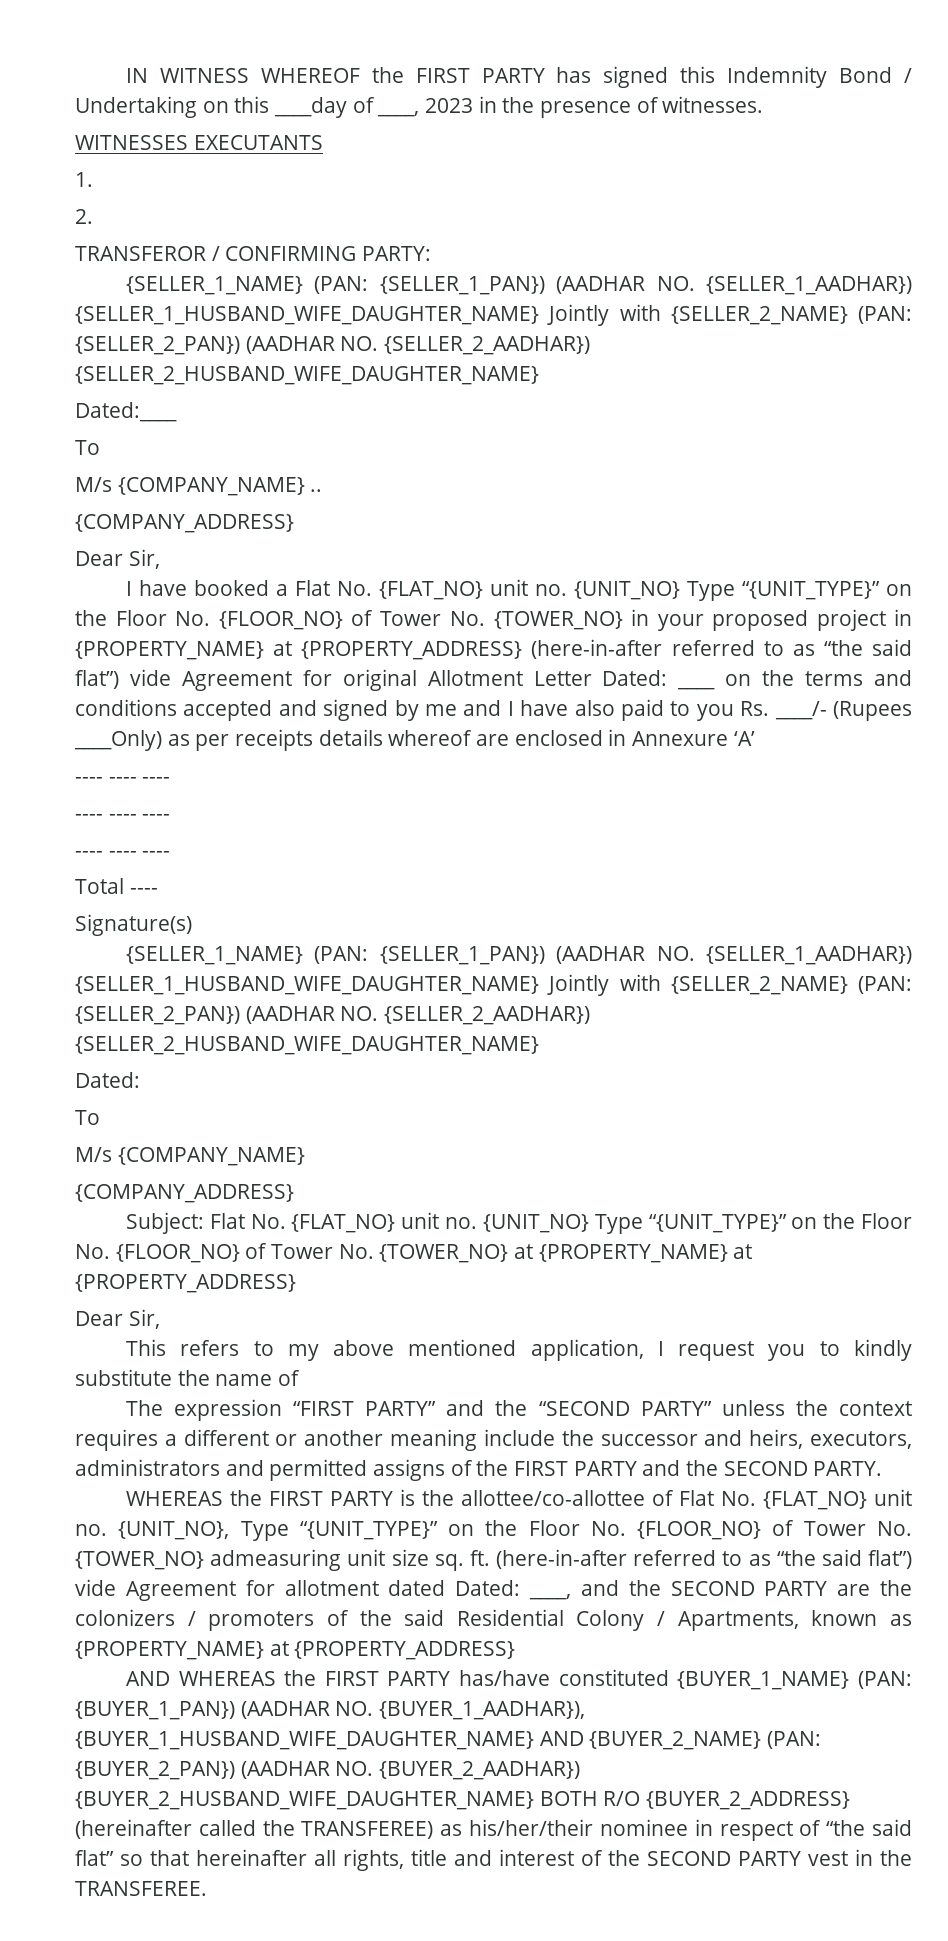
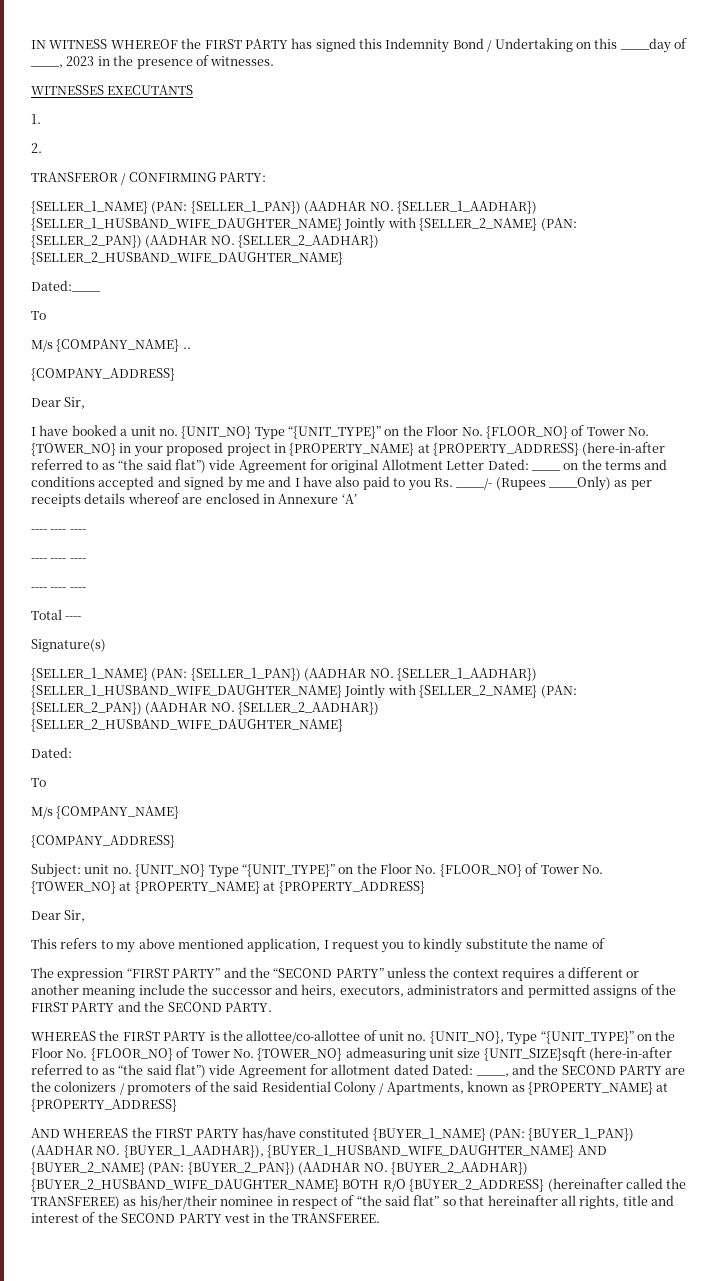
- I have booked a Flat No. {FLAT_NO} unit no. {UNIT_NO} Type “{UNIT_TYPE}” on the Floor No. {FLOOR_NO} of Tower No. {TOWER_NO} in your proposed project in {PROPERTY_NAME} at {PROPERTY_ADDRESS} (here-in-after referred to as “the said flat”) vide Agreement for original Allotment Letter Dated:
+ I have booked a unit no. {UNIT_NO} Type “{UNIT_TYPE}” on the Floor No. {FLOOR_NO} of Tower No. {TOWER_NO} in your proposed project in {PROPERTY_NAME} at {PROPERTY_ADDRESS} (here-in-after referred to as “the said flat”) vide Agreement for original Allotment Letter Dated:
- Subject: Flat No. {FLAT_NO} unit no. {UNIT_NO} Type “{UNIT_TYPE}” on the Floor No. {FLOOR_NO} of Tower No. {TOWER_NO} at {PROPERTY_NAME} at {PROPERTY_ADDRESS}
+ Subject: unit no. {UNIT_NO} Type “{UNIT_TYPE}” on the Floor No. {FLOOR_NO} of Tower No. {TOWER_NO} at {PROPERTY_NAME} at {PROPERTY_ADDRESS}
- WHEREAS the FIRST PARTY is the allottee/co-allottee of Flat No. {FLAT_NO} unit no. {UNIT_NO}, Type “{UNIT_TYPE}” on the Floor No. {FLOOR_NO} of Tower No. {TOWER_NO} admeasuring unit size sq. ft. (here-in-after referred to as “the said flat”) vide Agreement for allotment dated Dated: ____, and the SECOND PARTY are the colonizers / promoters of the said Residential Colony / Apartments, known as {PROPERTY_NAME} at {PROPERTY_ADDRESS}
+ WHEREAS the FIRST PARTY is the allottee/co-allottee of unit no. {UNIT_NO}, Type “{UNIT_TYPE}” on the Floor No. {FLOOR_NO} of Tower No. {TOWER_NO} admeasuring unit size {UNIT_SIZE}sqft (here-in-after referred to as “the said flat”) vide Agreement for allotment dated Dated: ____, and the SECOND PARTY are the colonizers / promoters of the said Residential Colony / Apartments, known as {PROPERTY_NAME} at {PROPERTY_ADDRESS}

